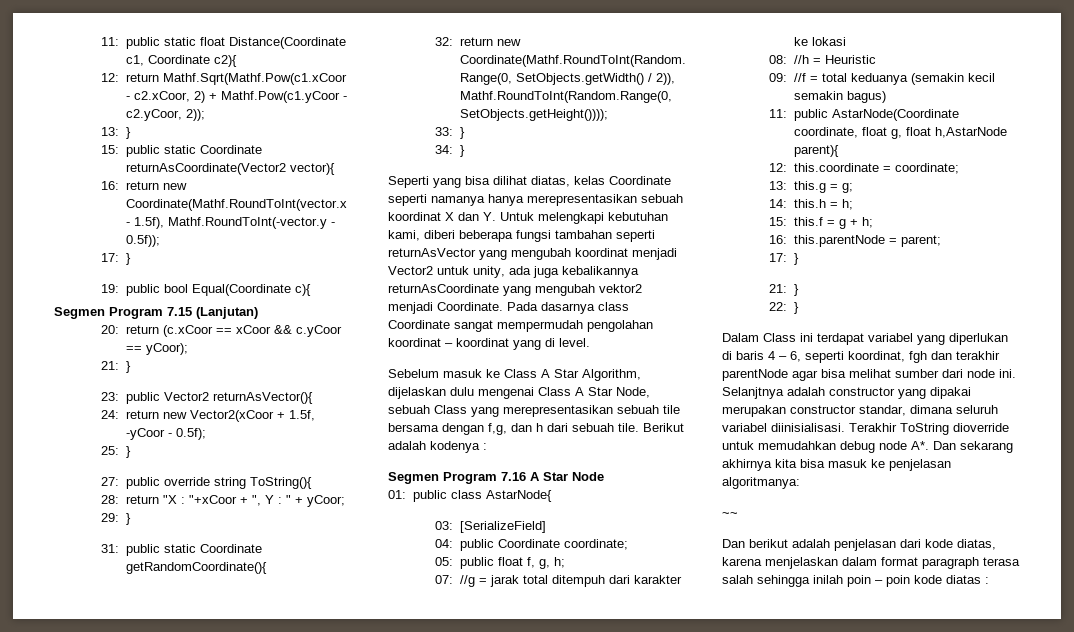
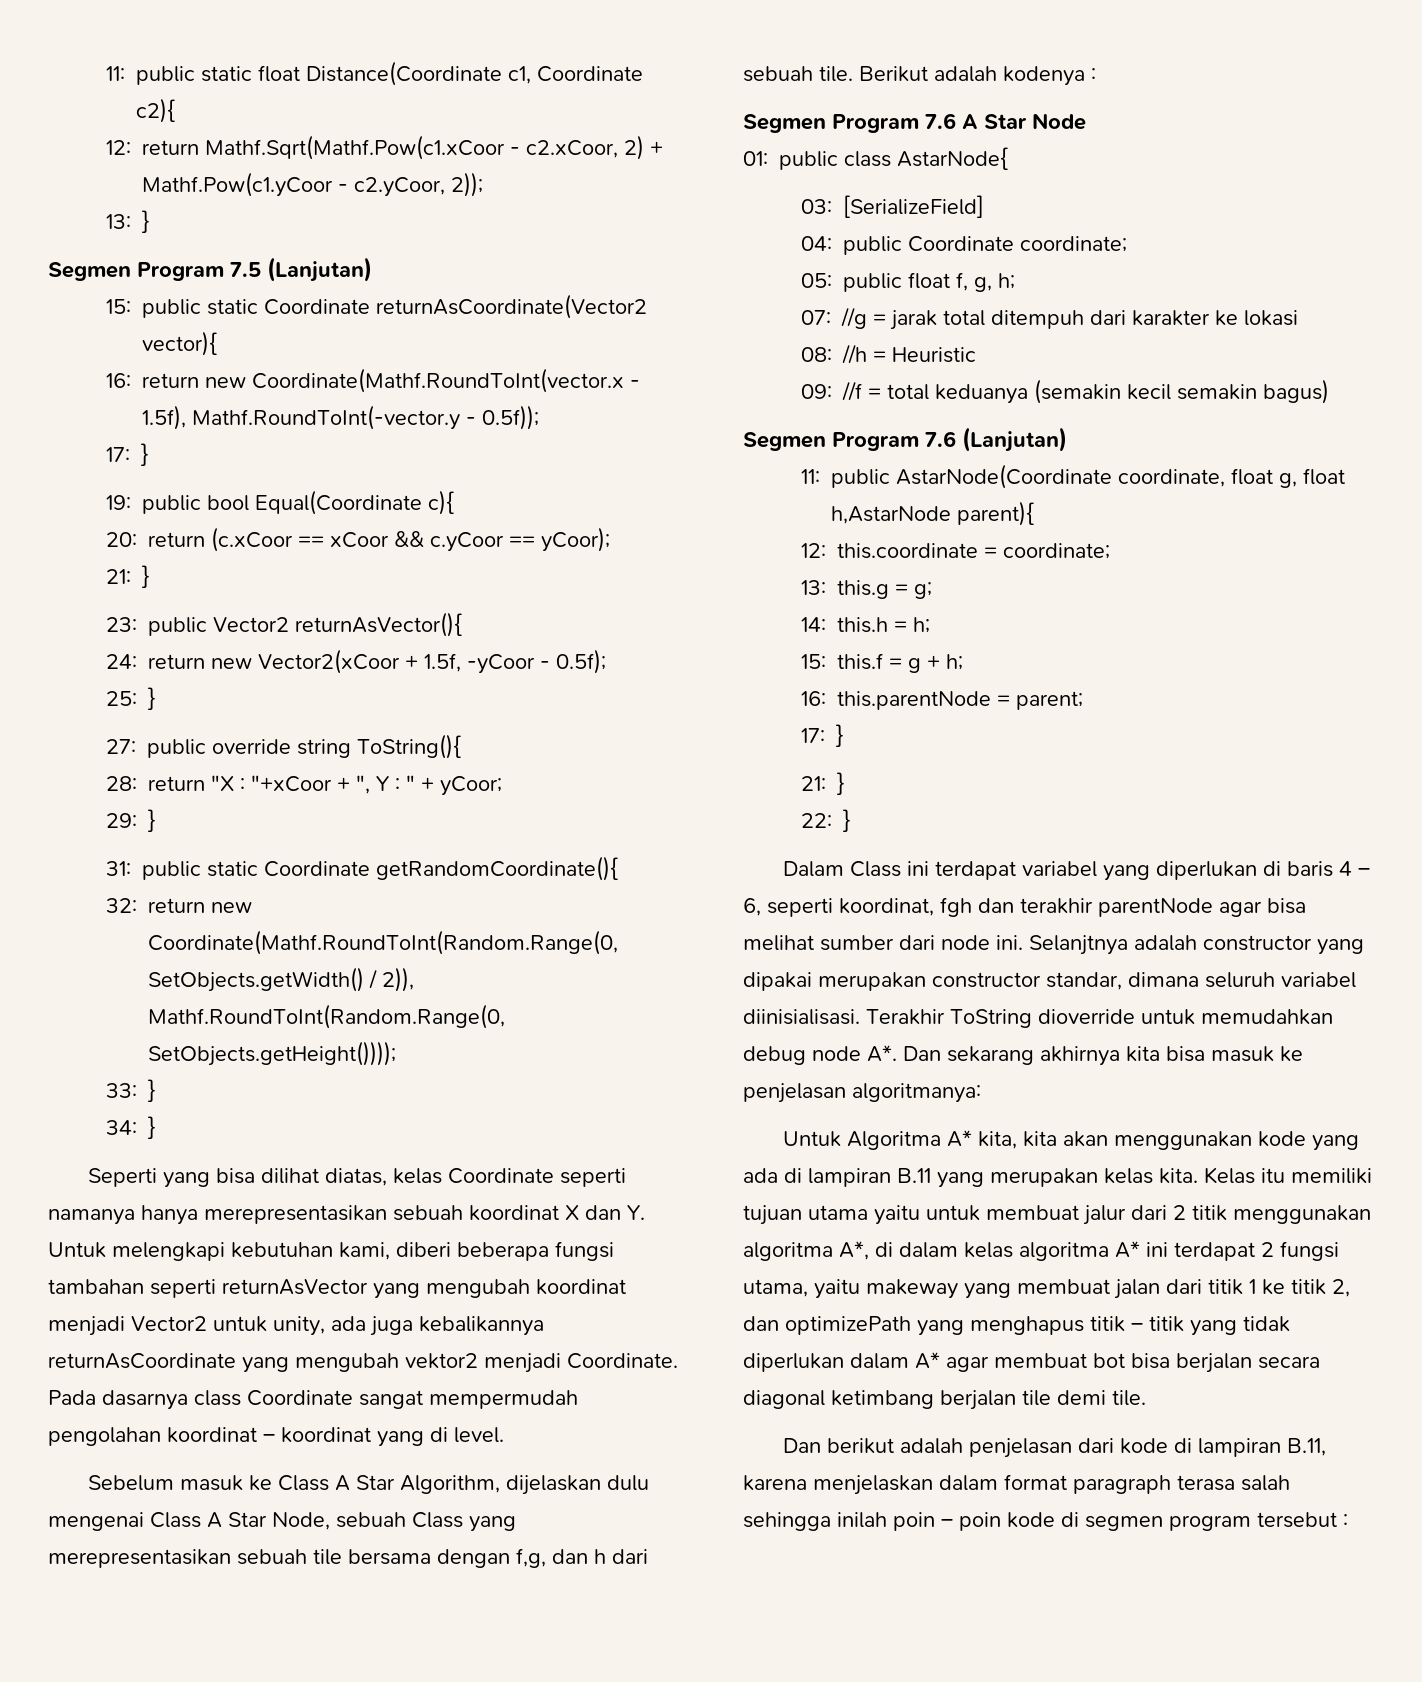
+ Segmen Program 7.5 (Lanjutan)
- Segmen Program 7.15 (Lanjutan)
- Segmen Program 7.16 A Star Node
+ Segmen Program 7.6 A Star Node
+ Segmen Program 7.6 (Lanjutan)
- ~~
+ Untuk Algoritma A* kita, kita akan menggunakan kode yang ada di lampiran B.11 yang merupakan kelas kita. Kelas itu memiliki tujuan utama yaitu untuk membuat jalur dari 2 titik menggunakan algoritma A*, di dalam kelas algoritma A* ini terdapat 2 fungsi utama, yaitu makeway yang membuat jalan dari titik 1 ke titik 2, dan optimizePath yang menghapus titik – titik yang tidak diperlukan dalam A* agar membuat bot bisa berjalan secara diagonal ketimbang berjalan tile demi tile.
- Dan berikut adalah penjelasan dari kode diatas, karena menjelaskan dalam format paragraph terasa salah sehingga inilah poin – poin kode diatas :
+ Dan berikut adalah penjelasan dari kode di lampiran B.11, karena menjelaskan dalam format paragraph terasa salah sehingga inilah poin – poin kode di segmen program tersebut :

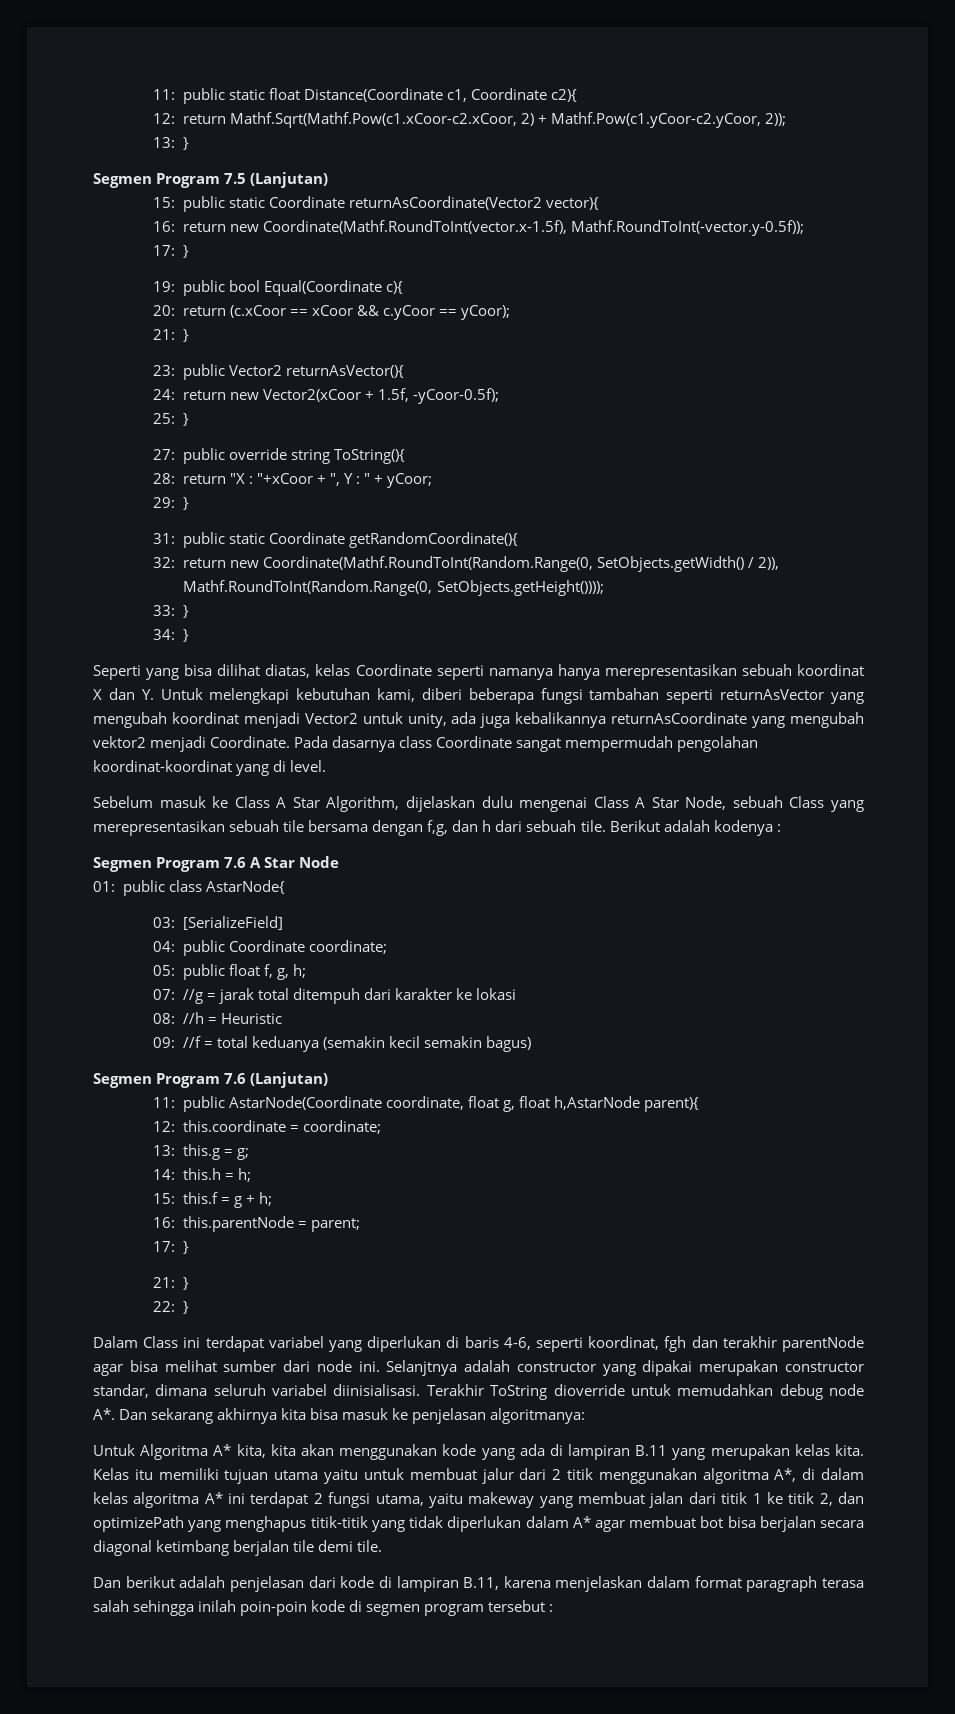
- 12: return Mathf.Sqrt(Mathf.Pow(c1.xCoor - c2.xCoor, 2) + Mathf.Pow(c1.yCoor - c2.yCoor, 2));
+ 12: return Mathf.Sqrt(Mathf.Pow(c1.xCoor-c2.xCoor, 2) + Mathf.Pow(c1.yCoor-c2.yCoor, 2));
- 16: return new Coordinate(Mathf.RoundToInt(vector.x - 1.5f), Mathf.RoundToInt(-vector.y - 0.5f));
+ 16: return new Coordinate(Mathf.RoundToInt(vector.x-1.5f), Mathf.RoundToInt(-vector.y-0.5f));
- 24: return new Vector2(xCoor + 1.5f, -yCoor - 0.5f);
+ 24: return new Vector2(xCoor + 1.5f, -yCoor-0.5f);
- Pada dasarnya class Coordinate sangat mempermudah pengolahan koordinat – koordinat yang di level.
+ Pada dasarnya class Coordinate sangat mempermudah pengolahan koordinat-koordinat yang di level.
- Dalam Class ini terdapat variabel yang diperlukan di baris 4 – 6, seperti koordinat, fgh dan terakhir parentNode agar bisa melihat sumber dari node ini.
+ Dalam Class ini terdapat variabel yang diperlukan di baris 4-6, seperti koordinat, fgh dan terakhir parentNode agar bisa melihat sumber dari node ini.
- Kelas itu memiliki tujuan utama yaitu untuk membuat jalur dari 2 titik menggunakan algoritma A*, di dalam kelas algoritma A* ini terdapat 2 fungsi utama, yaitu makeway yang membuat jalan dari titik 1 ke titik 2, dan optimizePath yang menghapus titik – titik yang tidak diperlukan dalam A* agar membuat bot bisa berjalan secara diagonal ketimbang berjalan tile demi tile.
+ Kelas itu memiliki tujuan utama yaitu untuk membuat jalur dari 2 titik menggunakan algoritma A*, di dalam kelas algoritma A* ini terdapat 2 fungsi utama, yaitu makeway yang membuat jalan dari titik 1 ke titik 2, dan optimizePath yang menghapus titik-titik yang tidak diperlukan dalam A* agar membuat bot bisa berjalan secara diagonal ketimbang berjalan tile demi tile.
- Dan berikut adalah penjelasan dari kode di lampiran B.11, karena menjelaskan dalam format paragraph terasa salah sehingga inilah poin – poin kode di segmen program tersebut :
+ Dan berikut adalah penjelasan dari kode di lampiran B.11, karena menjelaskan dalam format paragraph terasa salah sehingga inilah poin-poin kode di segmen program tersebut :

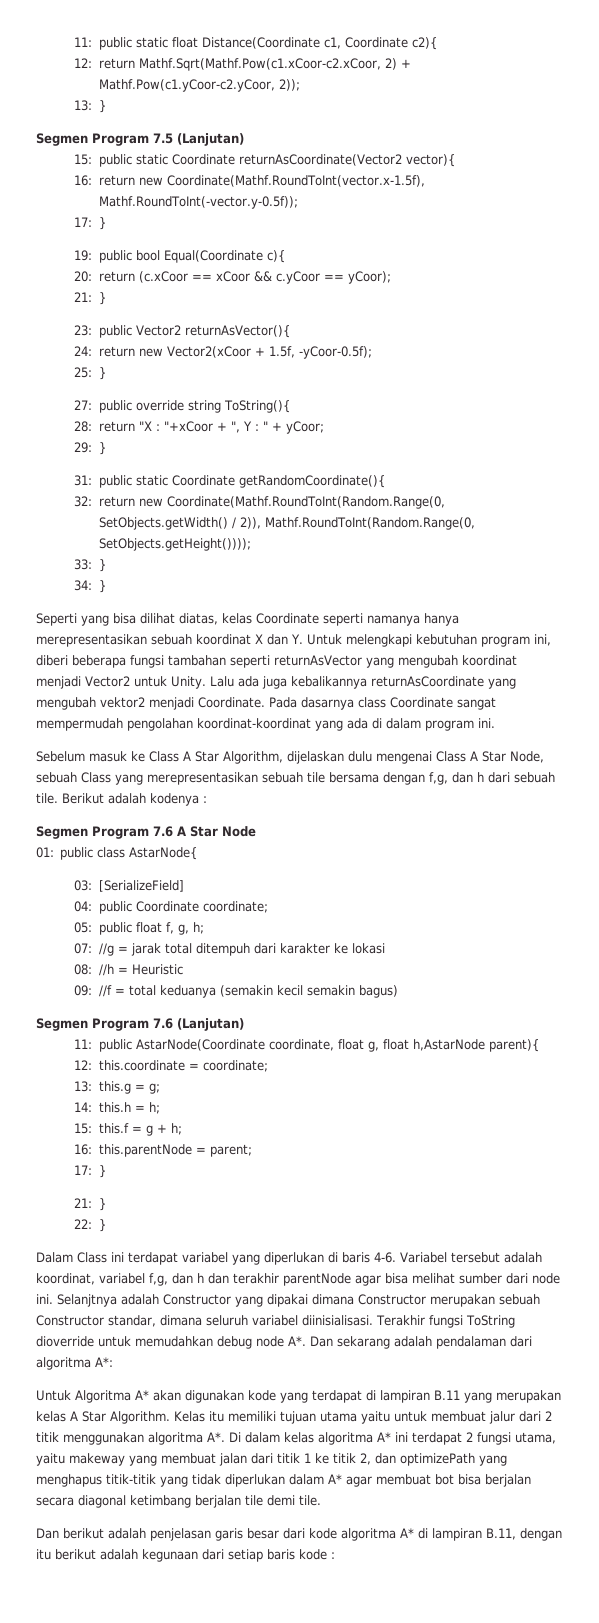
- Seperti yang bisa dilihat diatas, kelas Coordinate seperti namanya hanya merepresentasikan sebuah koordinat X dan Y. Untuk melengkapi kebutuhan kami, diberi beberapa fungsi tambahan seperti returnAsVector yang mengubah koordinat menjadi Vector2 untuk unity, ada juga kebalikannya returnAsCoordinate yang mengubah vektor2 menjadi Coordinate.
+ Seperti yang bisa dilihat diatas, kelas Coordinate seperti namanya hanya merepresentasikan sebuah koordinat X dan Y. Untuk melengkapi kebutuhan program ini, diberi beberapa fungsi tambahan seperti returnAsVector yang mengubah koordinat menjadi Vector2 untuk Unity. Lalu ada juga kebalikannya returnAsCoordinate yang mengubah vektor2 menjadi Coordinate.
- Pada dasarnya class Coordinate sangat mempermudah pengolahan koordinat-koordinat yang di level.
+ Pada dasarnya class Coordinate sangat mempermudah pengolahan koordinat-koordinat yang ada di dalam program ini.
- Dalam Class ini terdapat variabel yang diperlukan di baris 4-6, seperti koordinat, fgh dan terakhir parentNode agar bisa melihat sumber dari node ini.
+ Dalam Class ini terdapat variabel yang diperlukan di baris 4-6. Variabel tersebut adalah koordinat, variabel f,g, dan h dan terakhir parentNode agar bisa melihat sumber dari node ini.
- Selanjtnya adalah constructor yang dipakai merupakan constructor standar, dimana seluruh variabel diinisialisasi.
+ Selanjtnya adalah Constructor yang dipakai dimana Constructor merupakan sebuah Constructor standar, dimana seluruh variabel diinisialisasi.
- Terakhir ToString dioverride untuk memudahkan debug node A*. Dan sekarang akhirnya kita bisa masuk ke penjelasan algoritmanya:
+ Terakhir fungsi ToString dioverride untuk memudahkan debug node A*. Dan sekarang adalah pendalaman dari algoritma A*:
- Untuk Algoritma A* kita, kita akan menggunakan kode yang ada di lampiran B.11 yang merupakan kelas kita.
+ Untuk Algoritma A* akan digunakan kode yang terdapat di lampiran B.11 yang merupakan kelas A Star Algorithm.
- Kelas itu memiliki tujuan utama yaitu untuk membuat jalur dari 2 titik menggunakan algoritma A*, di dalam kelas algoritma A* ini terdapat 2 fungsi utama, yaitu makeway yang membuat jalan dari titik 1 ke titik 2, dan optimizePath yang menghapus titik-titik yang tidak diperlukan dalam A* agar membuat bot bisa berjalan secara diagonal ketimbang berjalan tile demi tile.
+ Kelas itu memiliki tujuan utama yaitu untuk membuat jalur dari 2 titik menggunakan algoritma A*. Di dalam kelas algoritma A* ini terdapat 2 fungsi utama, yaitu makeway yang membuat jalan dari titik 1 ke titik 2, dan optimizePath yang menghapus titik-titik yang tidak diperlukan dalam A* agar membuat bot bisa berjalan secara diagonal ketimbang berjalan tile demi tile.
- Dan berikut adalah penjelasan dari kode di lampiran B.11, karena menjelaskan dalam format paragraph terasa salah sehingga inilah poin-poin kode di segmen program tersebut :
+ Dan berikut adalah penjelasan garis besar dari kode algoritma A* di lampiran B.11, dengan itu berikut adalah kegunaan dari setiap baris kode :

